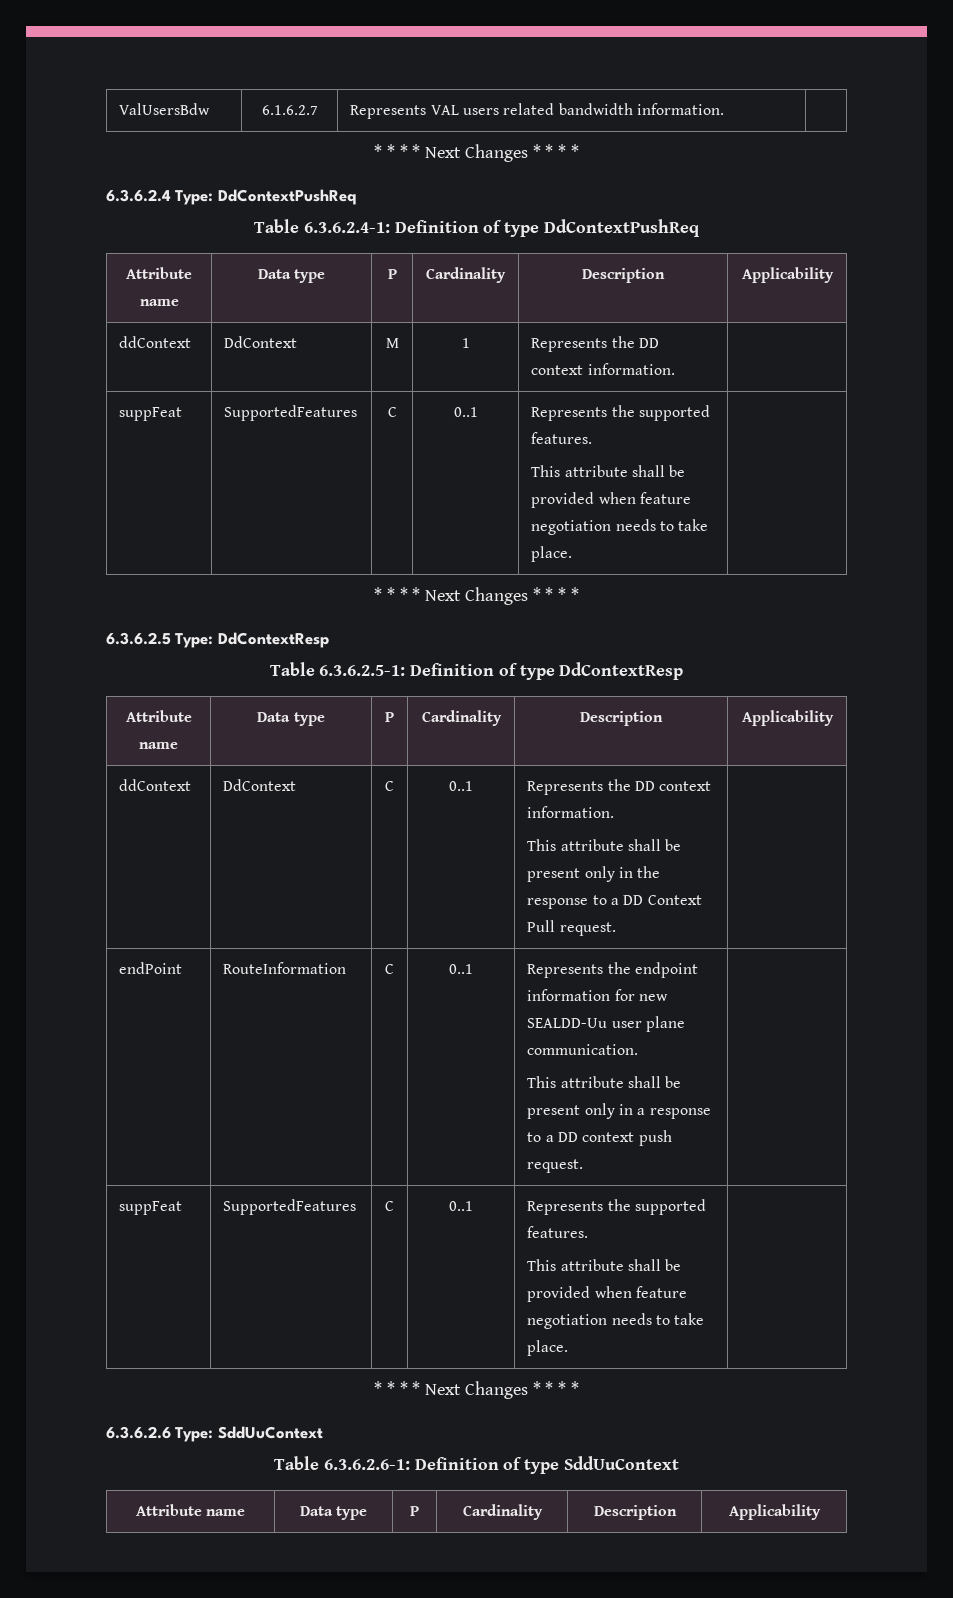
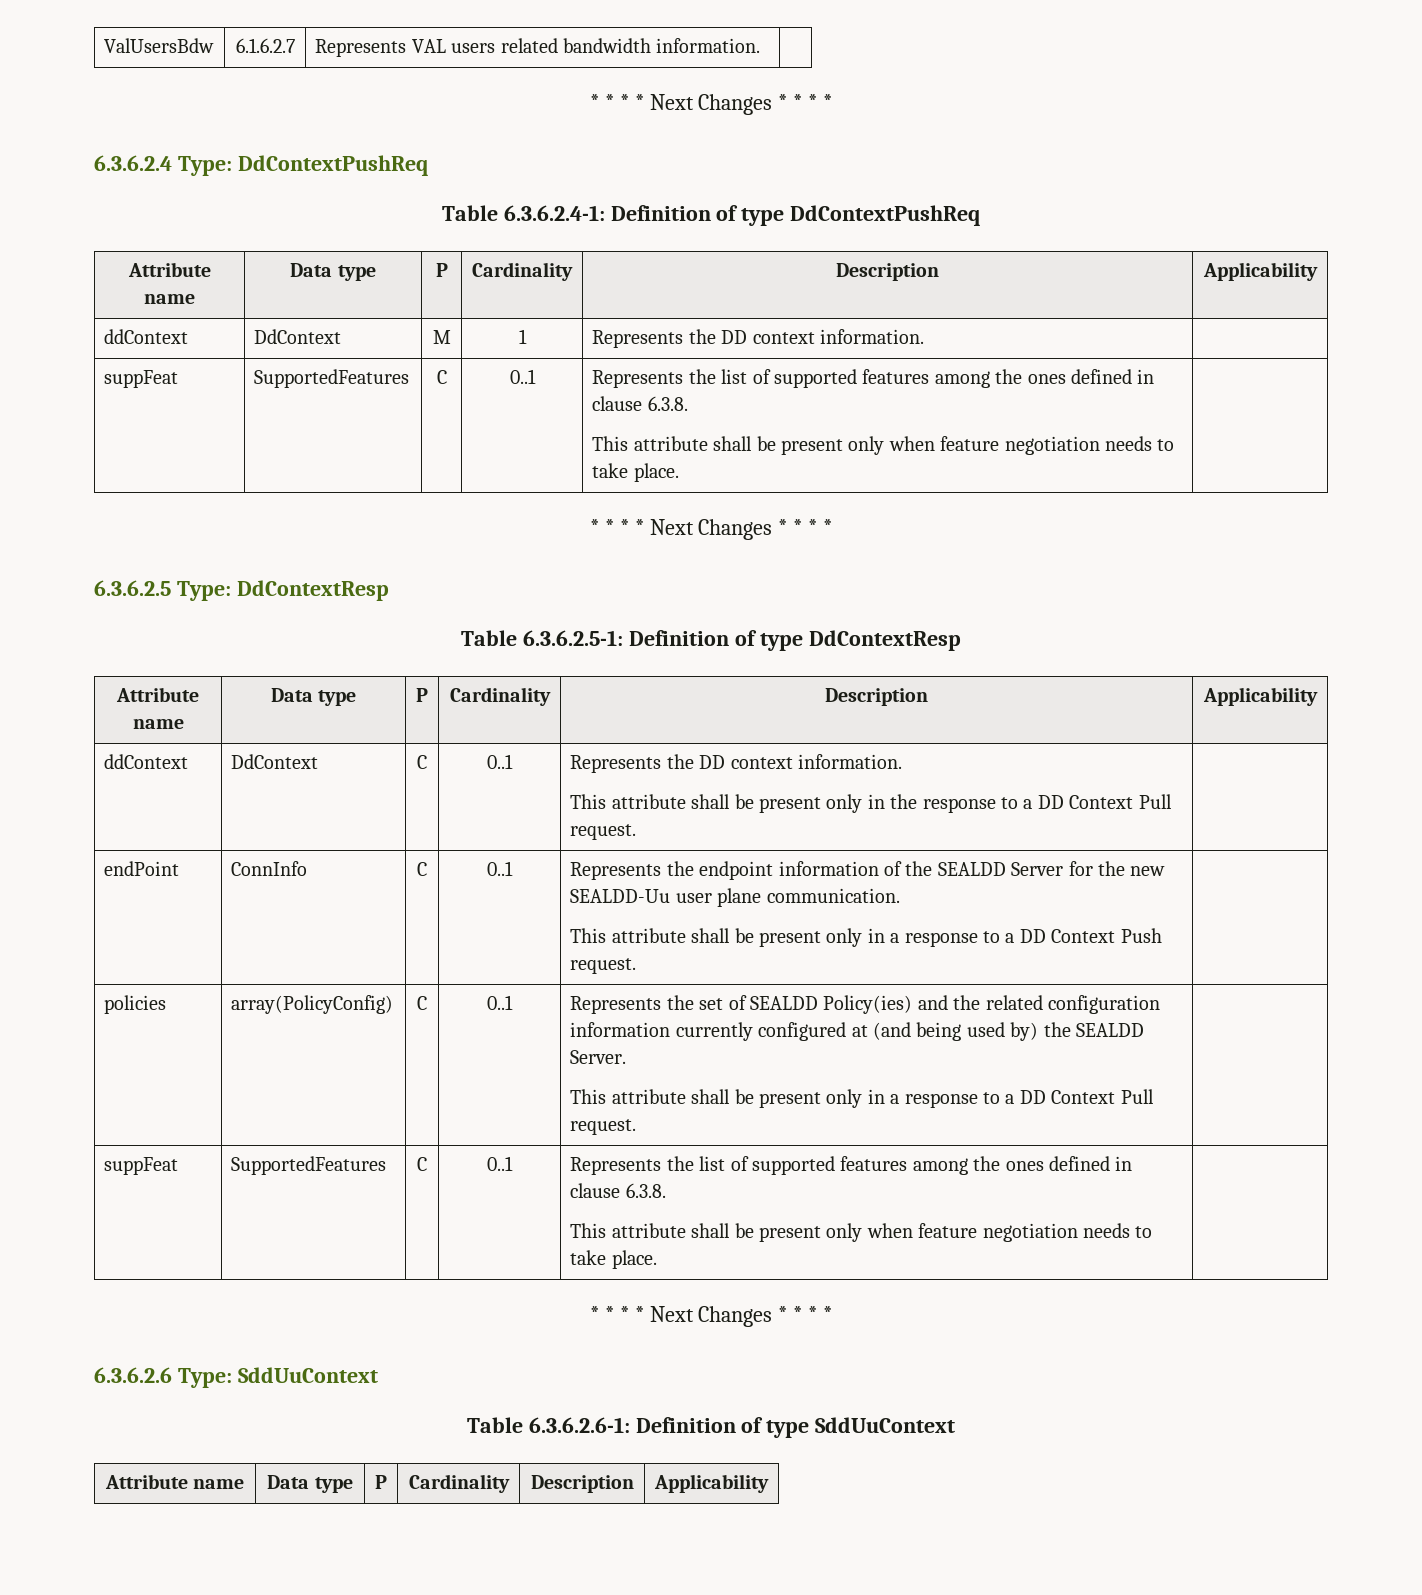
  ddContext | DdContext | M | 1 | Represents the DD context information. |
- suppFeat | SupportedFeatures | C | 0..1 | Represents the supported features.
- This attribute shall be provided when feature negotiation needs to take place. |
+ suppFeat | SupportedFeatures | C | 0..1 | Represents the list of supported features among the ones defined in clause 6.3.8.
+ This attribute shall be present only when feature negotiation needs to take place. |
- endPoint | RouteInformation | C | 0..1 | Represents the endpoint information for new SEALDD-Uu user plane communication.
- This attribute shall be present only in a response to a DD context push request. |
- suppFeat | SupportedFeatures | C | 0..1 | Represents the supported features.
- This attribute shall be provided when feature negotiation needs to take place. |
+ endPoint | ConnInfo | C | 0..1 | Represents the endpoint information of the SEALDD Server for the new SEALDD-Uu user plane communication.
+ This attribute shall be present only in a response to a DD Context Push request. |
+ policies | array(PolicyConfig) | C | 0..1 | Represents the set of SEALDD Policy(ies) and the related configuration information currently configured at (and being used by) the SEALDD Server.
+ This attribute shall be present only in a response to a DD Context Pull request. |
+ suppFeat | SupportedFeatures | C | 0..1 | Represents the list of supported features among the ones defined in clause 6.3.8.
+ This attribute shall be present only when feature negotiation needs to take place. |

